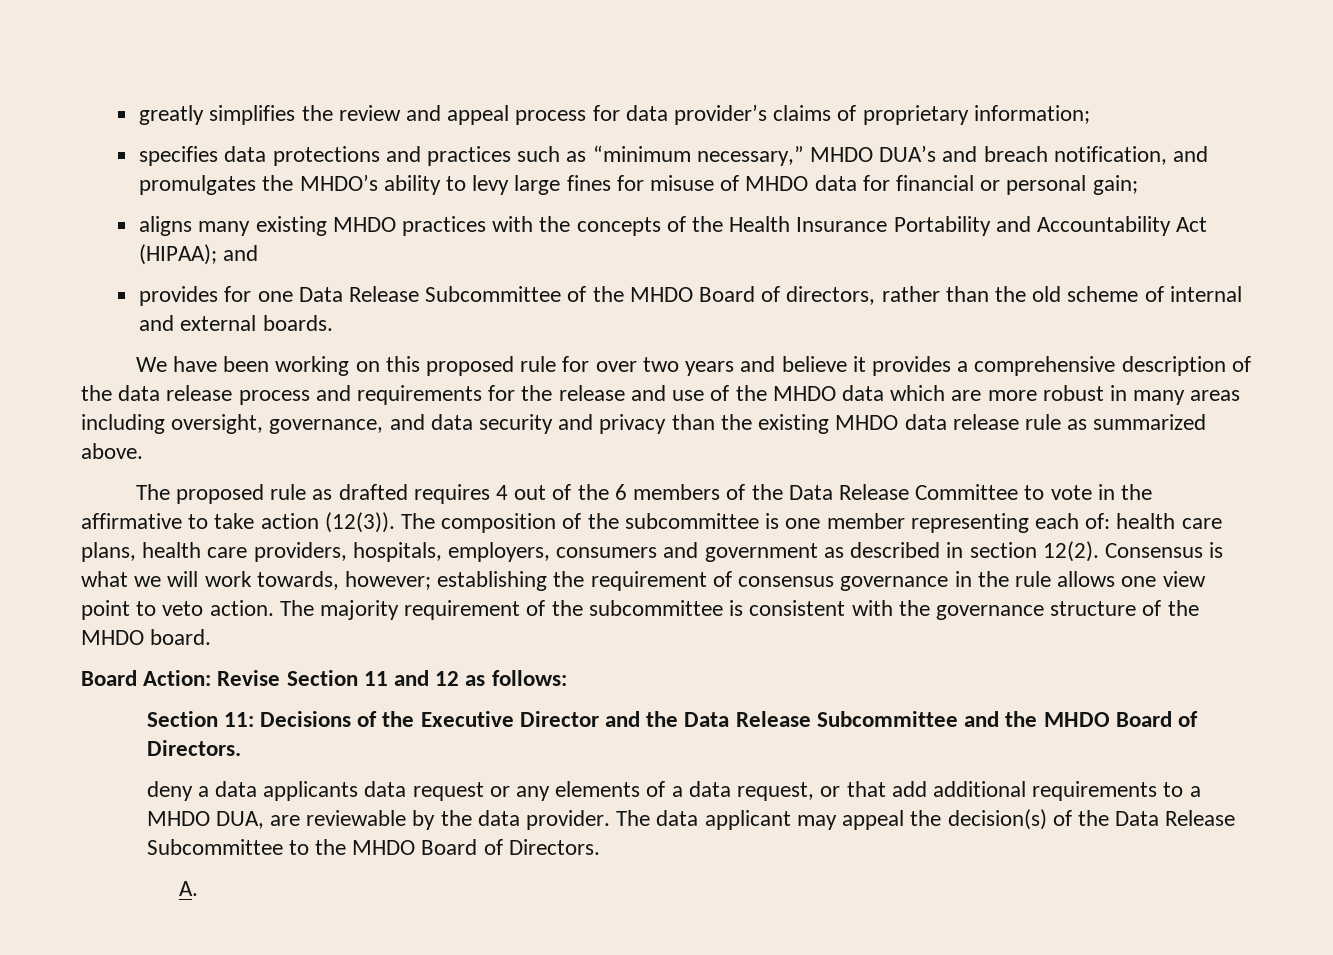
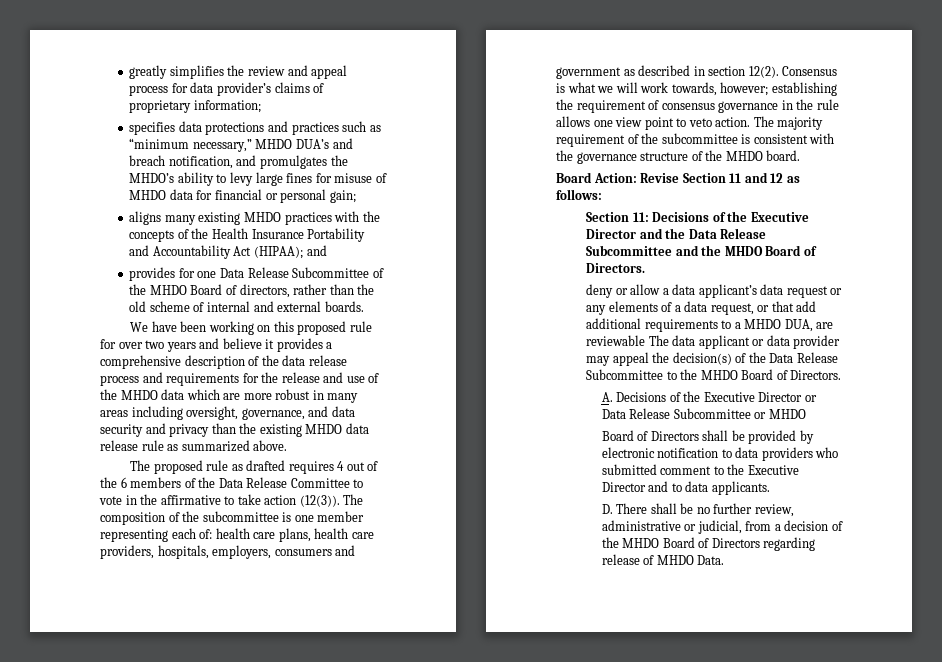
- deny a data applicants data request or any elements of a data request, or that add additional requirements to a MHDO DUA, are reviewable by the data provider. The data applicant may appeal the decision(s) of the Data Release Subcommittee to the MHDO Board of Directors.
+ deny or allow a data applicant’s data request or any elements of a data request, or that add additional requirements to a MHDO DUA, are reviewable The data applicant or data provider may appeal the decision(s) of the Data Release Subcommittee to the MHDO Board of Directors.
- A.
+ A. Decisions of the Executive Director or Data Release Subcommittee or MHDO
+ Board of Directors shall be provided by electronic notification to data providers who submitted comment to the Executive Director and to data applicants.
+ D. There shall be no further review, administrative or judicial, from a decision of the MHDO Board of Directors regarding release of MHDO Data.

